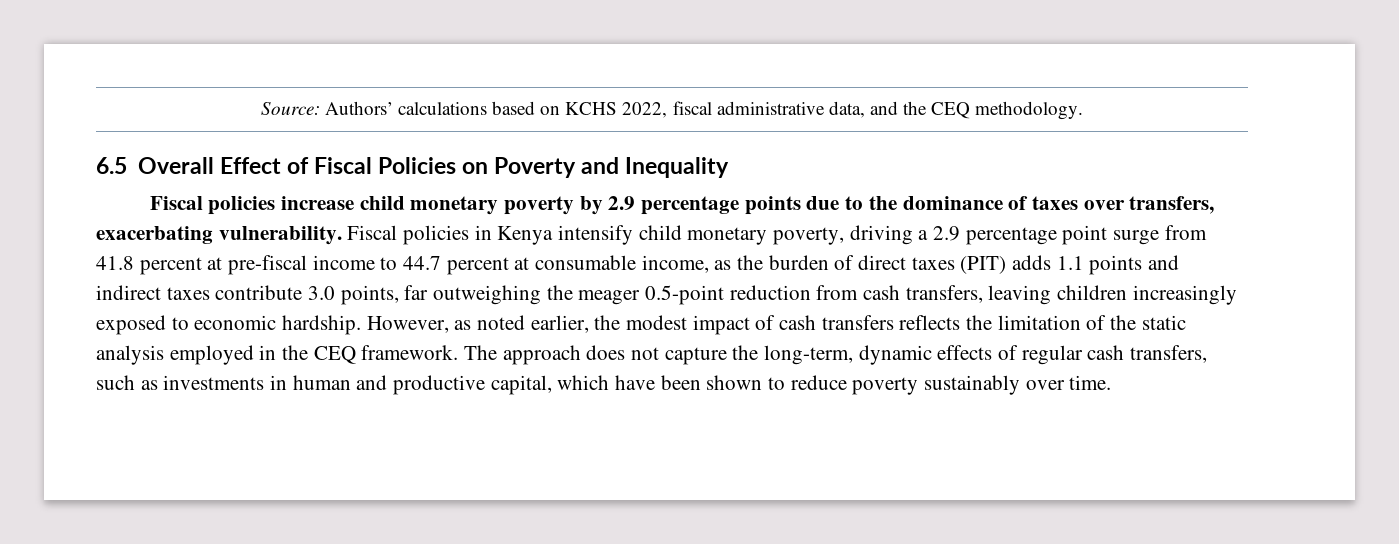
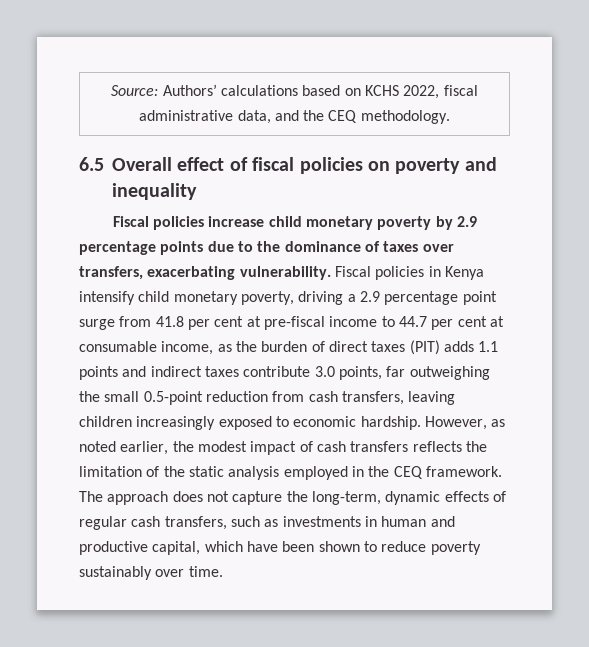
- 6.5 Overall Effect of Fiscal Policies on Poverty and Inequality
+ 6.5 Overall effect of fiscal policies on poverty and inequality
- Fiscal policies in Kenya intensify child monetary poverty, driving a 2.9 percentage point surge from 41.8 percent at pre-fiscal income to 44.7 percent at consumable income, as the burden of direct taxes (PIT) adds 1.1 points and indirect taxes contribute 3.0 points, far outweighing the meager 0.5-point reduction from cash transfers, leaving children increasingly exposed to economic hardship.
+ Fiscal policies in Kenya intensify child monetary poverty, driving a 2.9 percentage point surge from 41.8 per cent at pre-fiscal income to 44.7 per cent at consumable income, as the burden of direct taxes (PIT) adds 1.1 points and indirect taxes contribute 3.0 points, far outweighing the small 0.5-point reduction from cash transfers, leaving children increasingly exposed to economic hardship.

